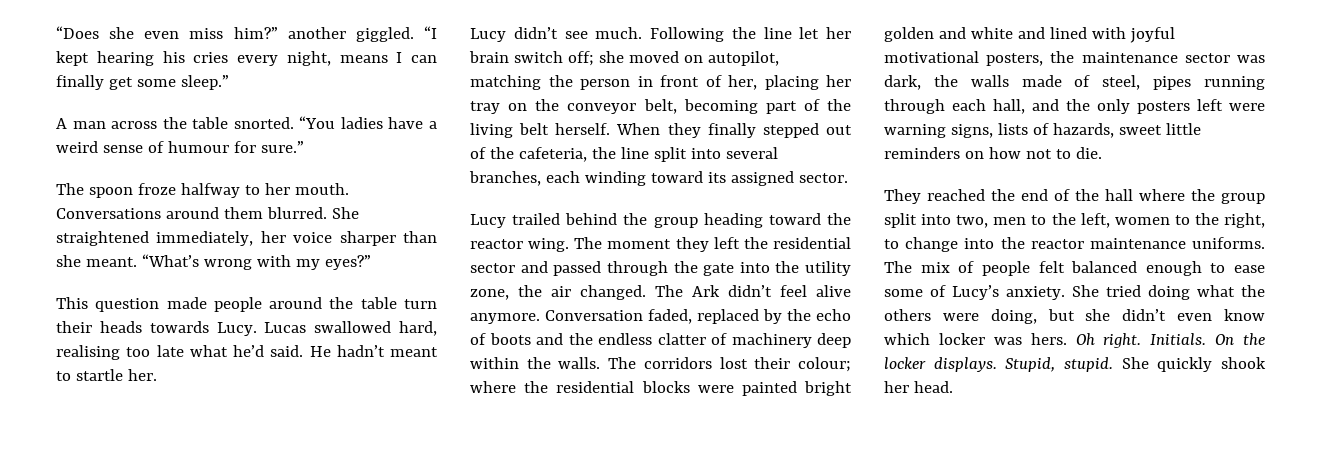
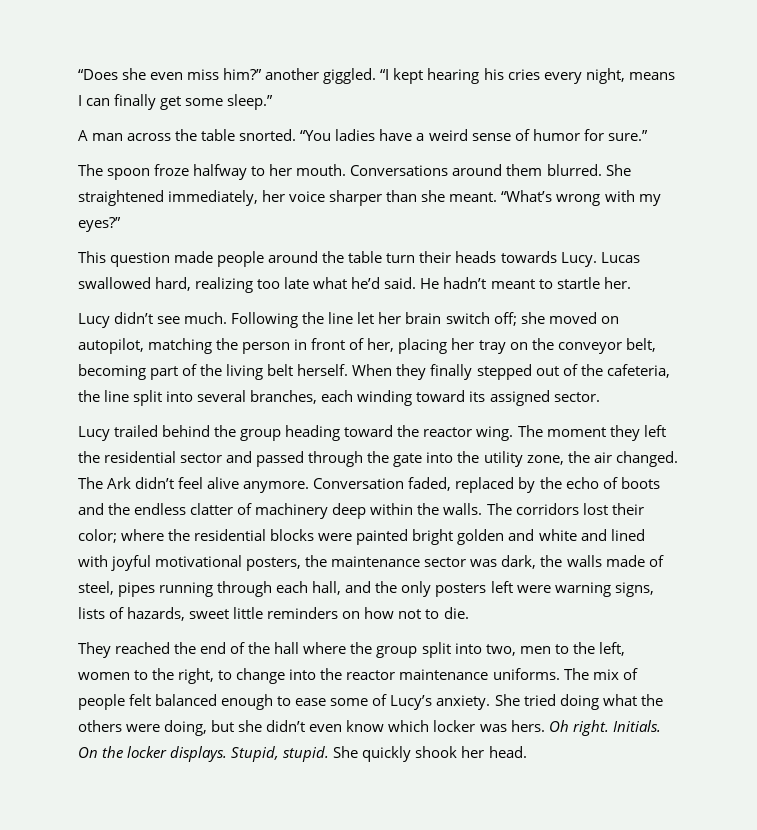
- “You ladies have a weird sense of humour for sure.”
+ “You ladies have a weird sense of humor for sure.”
- Lucas swallowed hard, realising too late what he’d said.
+ Lucas swallowed hard, realizing too late what he’d said.
- The corridors lost their colour; where the residential blocks were painted bright golden and white and lined with joyful motivational posters, the maintenance sector was dark, the walls made of steel, pipes running through each hall, and the only posters left were warning signs, lists of hazards, sweet little reminders on how not to die.
+ The corridors lost their color; where the residential blocks were painted bright golden and white and lined with joyful motivational posters, the maintenance sector was dark, the walls made of steel, pipes running through each hall, and the only posters left were warning signs, lists of hazards, sweet little reminders on how not to die.

